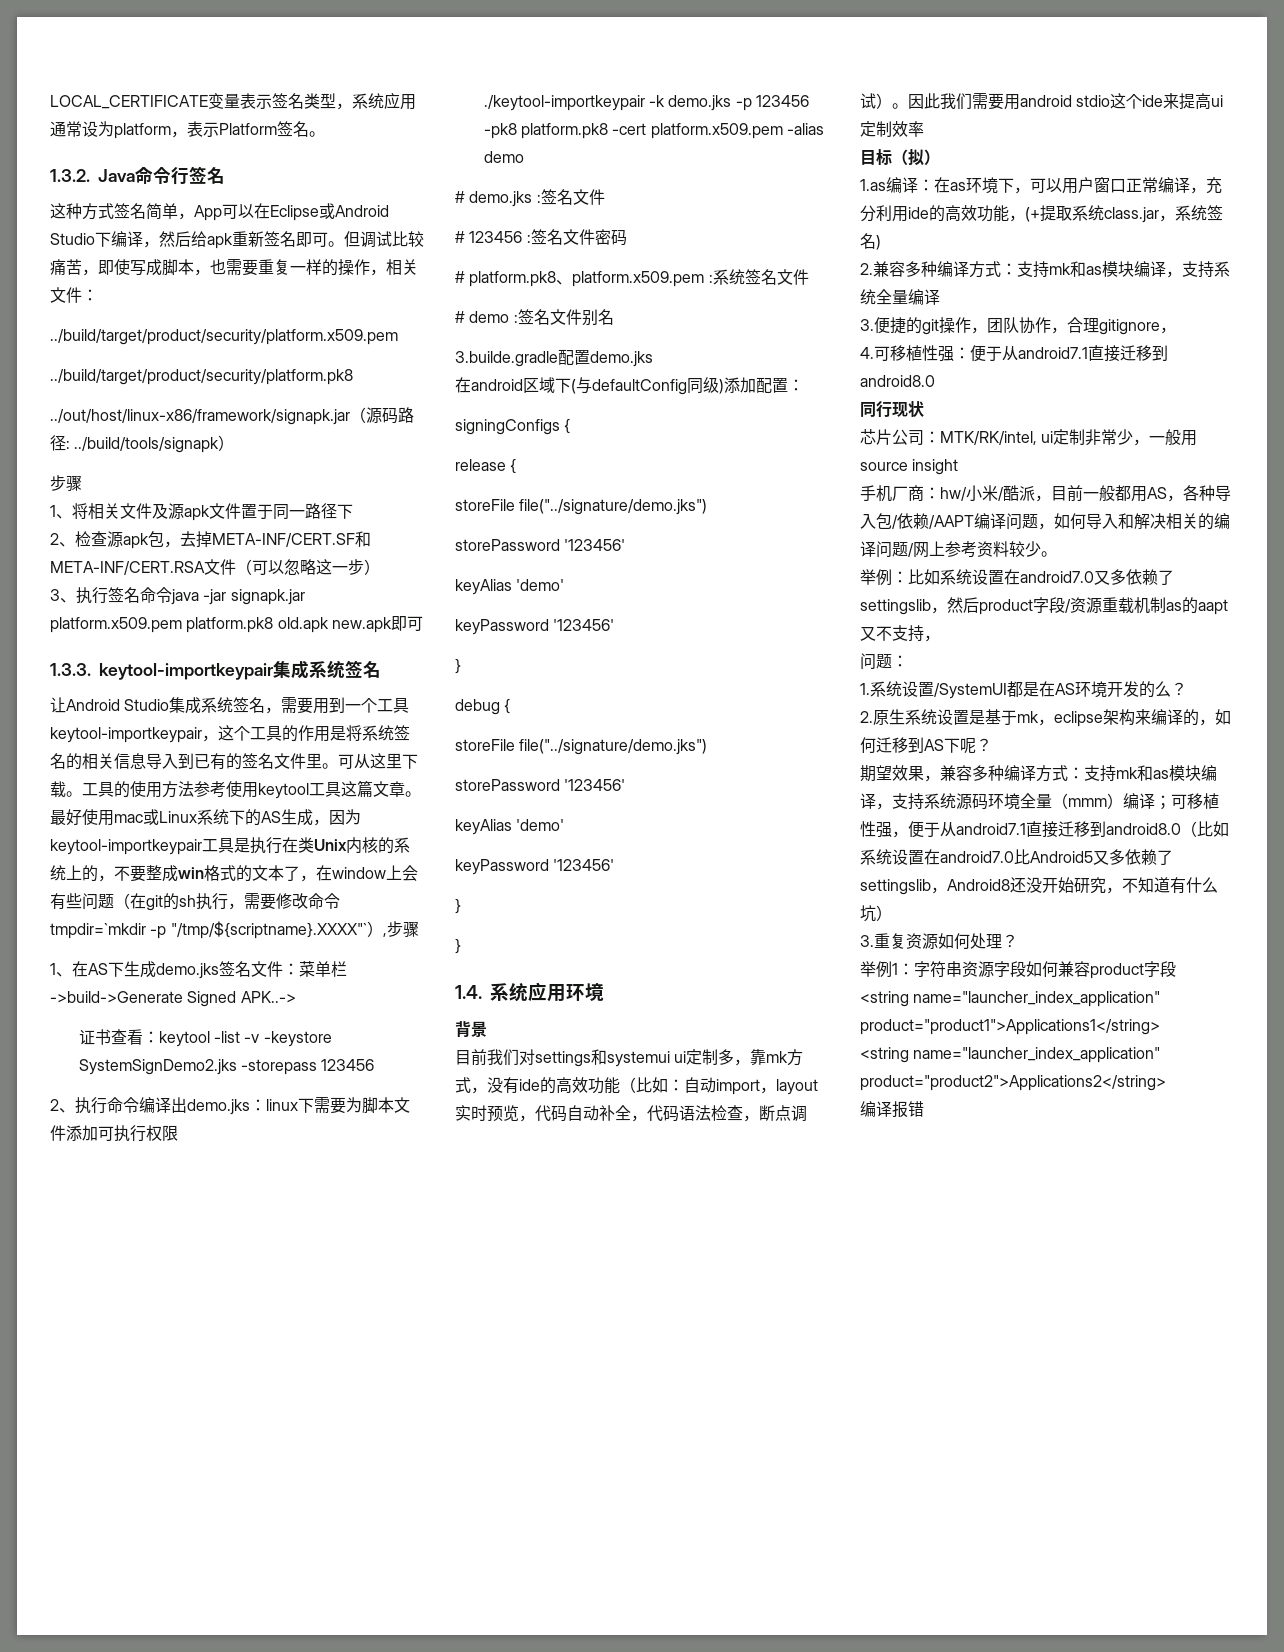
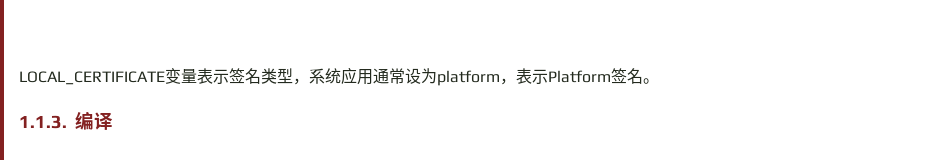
- 1.3.2. Java命令行签名
- 这种方式签名简单，App可以在Eclipse或Android Studio下编译，然后给apk重新签名即可。但调试比较痛苦，即使写成脚本，也需要重复一样的操作，相关文件：
- ../build/target/product/security/platform.x509.pem
- ../build/target/product/security/platform.pk8
- ../out/host/linux-x86/framework/signapk.jar（源码路径: ../build/tools/signapk）
- 步骤
- 1、将相关文件及源apk文件置于同一路径下
- 2、检查源apk包，去掉META-INF/CERT.SF和META-INF/CERT.RSA文件（可以忽略这一步）
- 3、执行签名命令java -jar signapk.jar platform.x509.pem platform.pk8 old.apk new.apk即可
- 1.3.3. keytool-importkeypair集成系统签名
- 让Android Studio集成系统签名，需要用到一个工具keytool-importkeypair，这个工具的作用是将系统签名的相关信息导入到已有的签名文件里。可从这里下载。工具的使用方法参考使用keytool工具这篇文章。最好使用mac或Linux系统下的AS生成，因为keytool-importkeypair工具是执行在类Unix内核的系统上的，不要整成win格式的文本了，在window上会有些问题（在git的sh执行，需要修改命令tmpdir=`mkdir -p "/tmp/${scriptname}.XXXX"`）,步骤
- 1、在AS下生成demo.jks签名文件：菜单栏->build->Generate Signed APK..->
- 证书查看：keytool -list -v -keystore SystemSignDemo2.jks -storepass 123456
- 2、执行命令编译出demo.jks：linux下需要为脚本文件添加可执行权限
- ./keytool-importkeypair -k demo.jks -p 123456 -pk8 platform.pk8 -cert platform.x509.pem -alias demo
- # demo.jks :签名文件
- # 123456 :签名文件密码
- # platform.pk8、platform.x509.pem :系统签名文件
- # demo :签名文件别名
- 3.builde.gradle配置demo.jks
- 在android区域下(与defaultConfig同级)添加配置：
- signingConfigs {
- release {
- storeFile file("../signature/demo.jks")
- storePassword '123456'
- keyAlias 'demo'
- keyPassword '123456'
- }
- debug {
- storeFile file("../signature/demo.jks")
- storePassword '123456'
- keyAlias 'demo'
- keyPassword '123456'
- }
- }
- 1.4.系统应用环境
- 背景
- 目前我们对settings和systemui ui定制多，靠mk方式，没有ide的高效功能（比如：自动import，layout实时预览，代码自动补全，代码语法检查，断点调试）。因此我们需要用android stdio这个ide来提高ui定制效率
- 目标（拟）
- 1.as编译：在as环境下，可以用户窗口正常编译，充分利用ide的高效功能，(+提取系统class.jar，系统签名)
- 2.兼容多种编译方式：支持mk和as模块编译，支持系统全量编译
- 3.便捷的git操作，团队协作，合理gitignore，
- 4.可移植性强：便于从android7.1直接迁移到android8.0
- 同行现状
- 芯片公司：MTK/RK/intel, ui定制非常少，一般用source insight
- 手机厂商：hw/小米/酷派，目前一般都用AS，各种导入包/依赖/AAPT编译问题，如何导入和解决相关的编译问题/网上参考资料较少。
- 举例：比如系统设置在android7.0又多依赖了settingslib，然后product字段/资源重载机制as的aapt又不支持，
- 问题：
- 1.系统设置/SystemUI都是在AS环境开发的么？
- 2.原生系统设置是基于mk，eclipse架构来编译的，如何迁移到AS下呢？
- 期望效果，兼容多种编译方式：支持mk和as模块编译，支持系统源码环境全量（mmm）编译；可移植性强，便于从android7.1直接迁移到android8.0（比如系统设置在android7.0比Android5又多依赖了settingslib，Android8还没开始研究，不知道有什么坑）
- 3.重复资源如何处理？
- 举例1：字符串资源字段如何兼容product字段
- <string name="launcher_index_application" product="product1">Applications1</string>
- <string name="launcher_index_application" product="product2">Applications2</string>
- 编译报错
+ 1.1.3.编译

